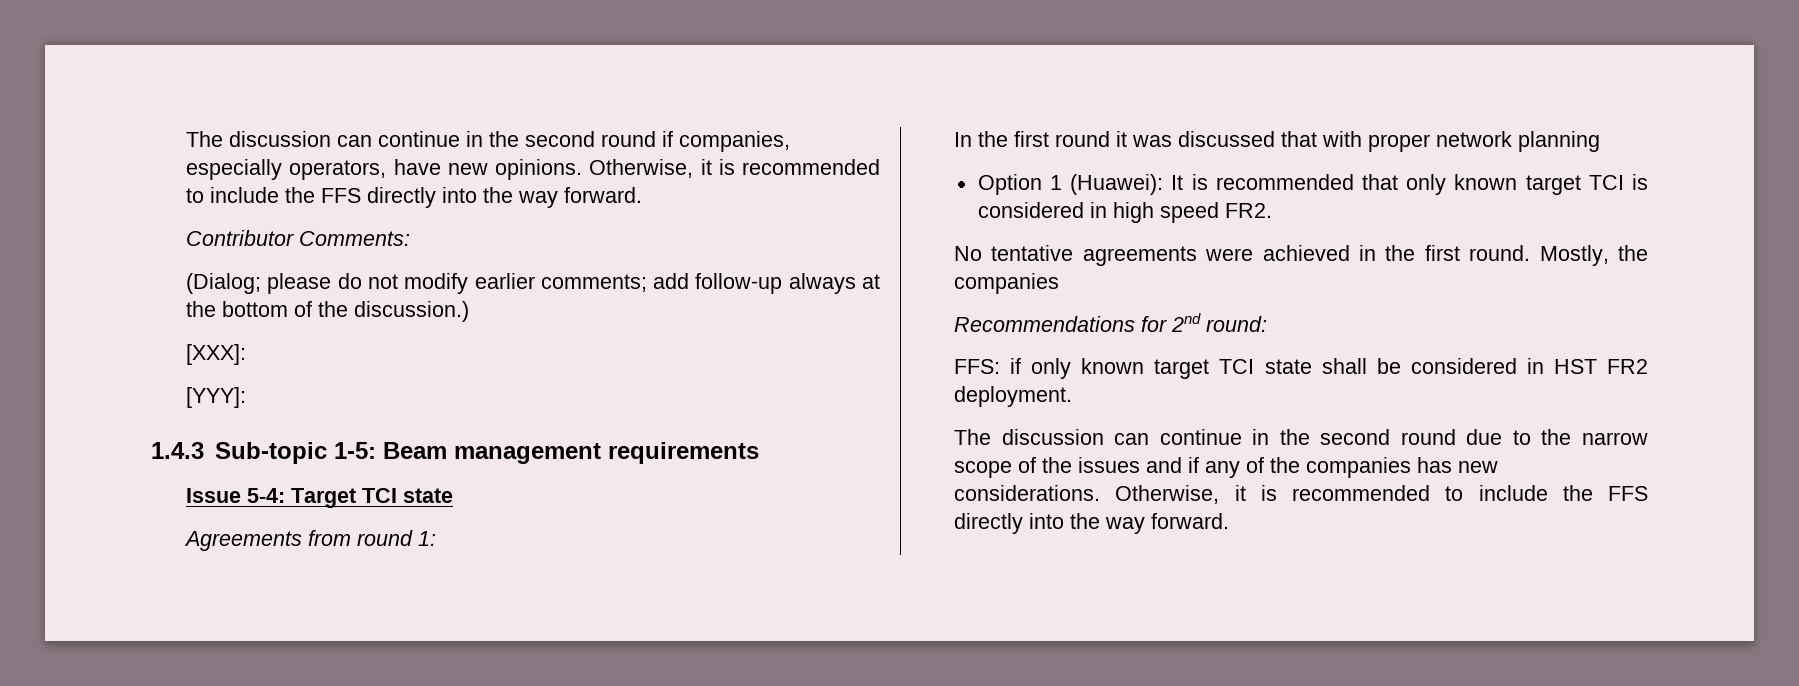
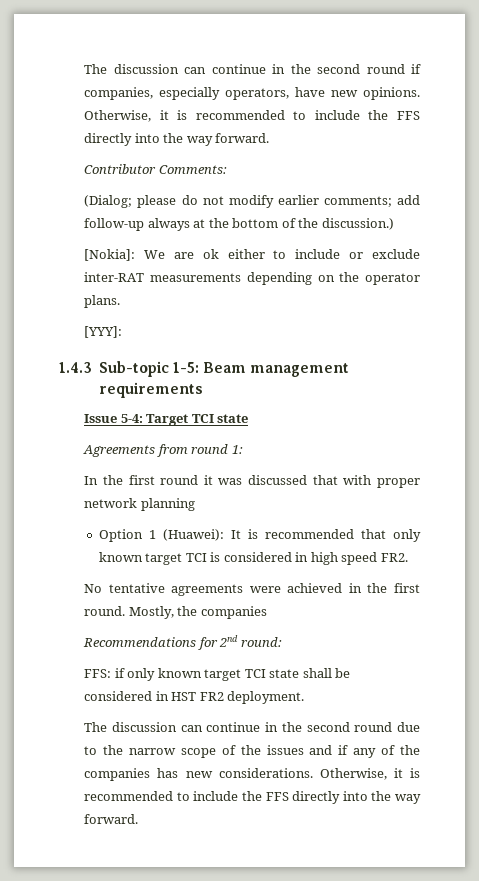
- [XXX]:
+ [Nokia]: We are ok either to include or exclude inter-RAT measurements depending on the operator plans.

